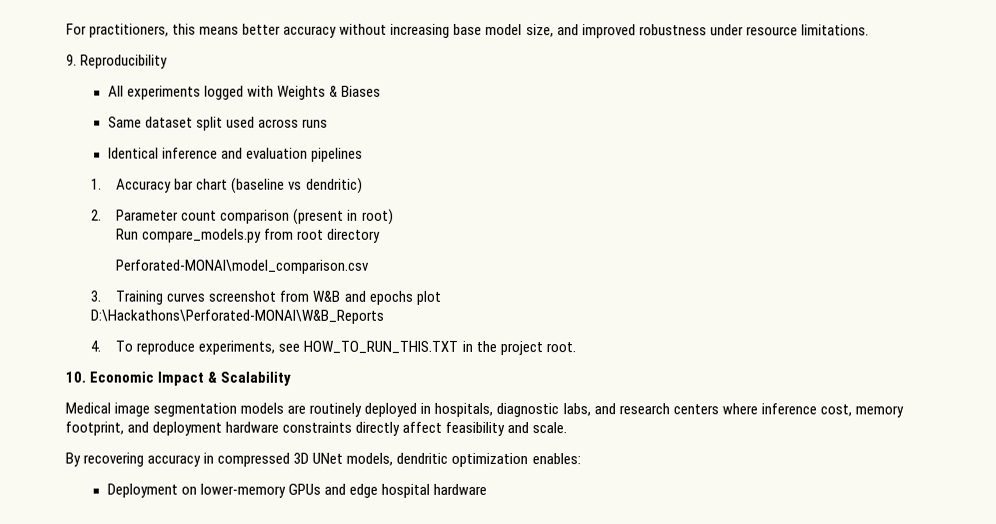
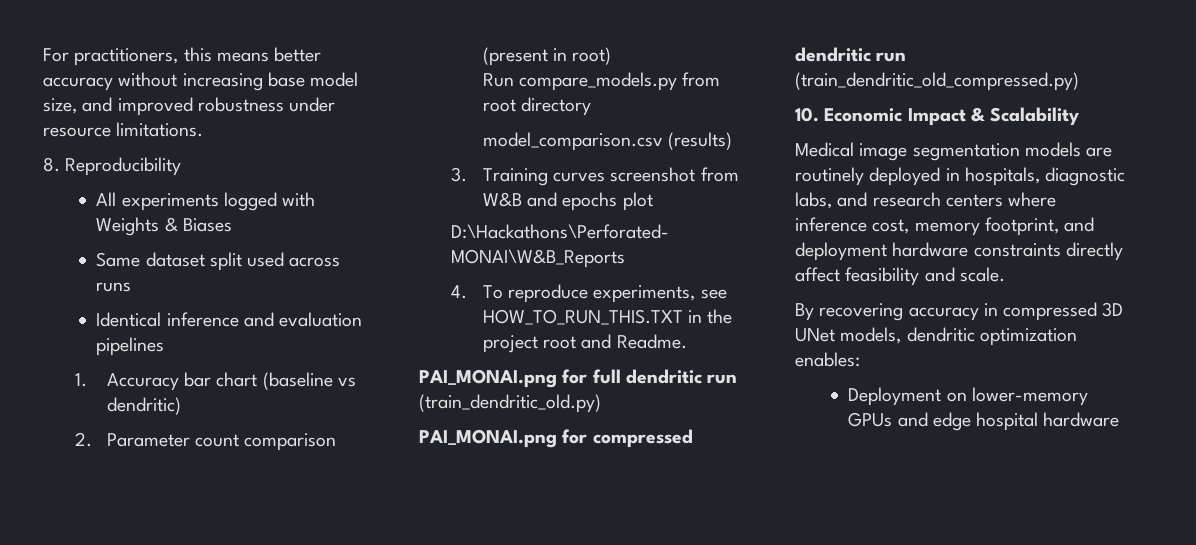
- 9. Reproducibility
+ 8. Reproducibility
- Perforated-MONAI\model_comparison.csv
+ model_comparison.csv (results)
- 4. To reproduce experiments, see HOW_TO_RUN_THIS.TXT in the project root.
+ 4. To reproduce experiments, see HOW_TO_RUN_THIS.TXT in the project root and Readme.
+ PAI_MONAI.png for full dendritic run (train_dendritic_old.py)
+ PAI_MONAI.png for compressed dendritic run (train_dendritic_old_compressed.py)

